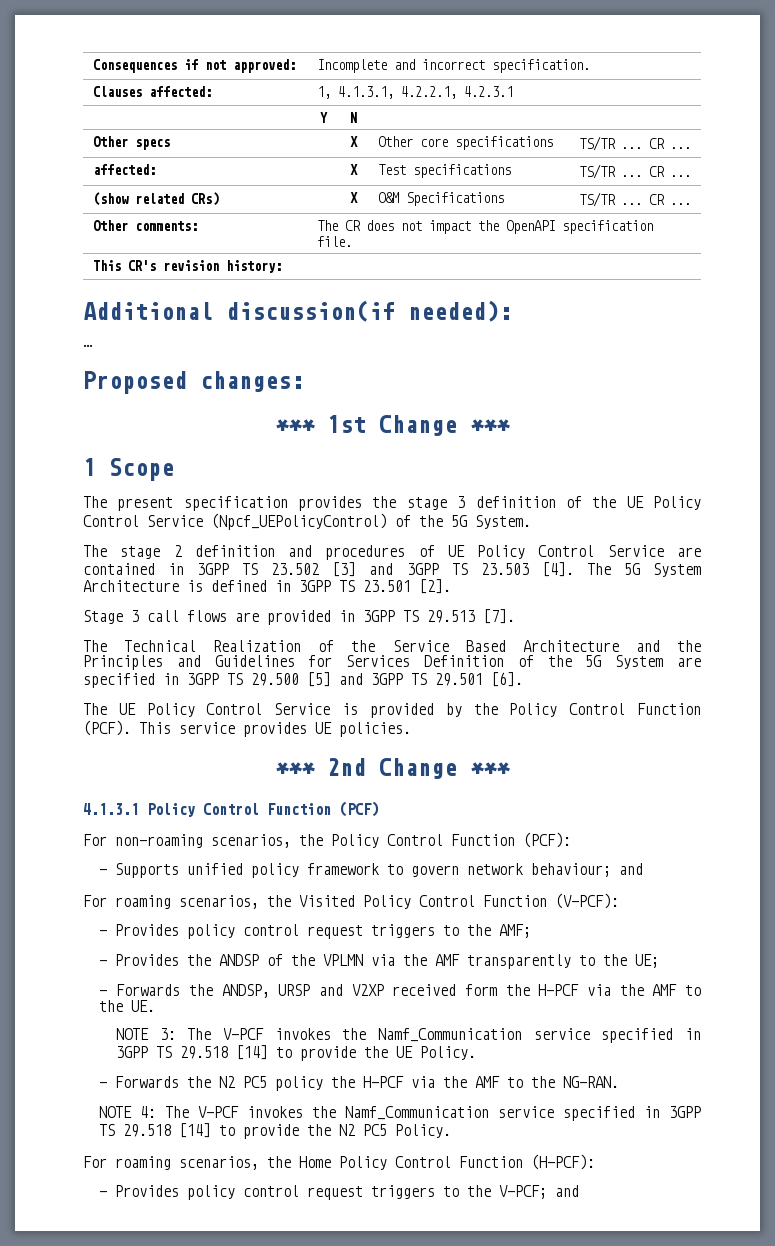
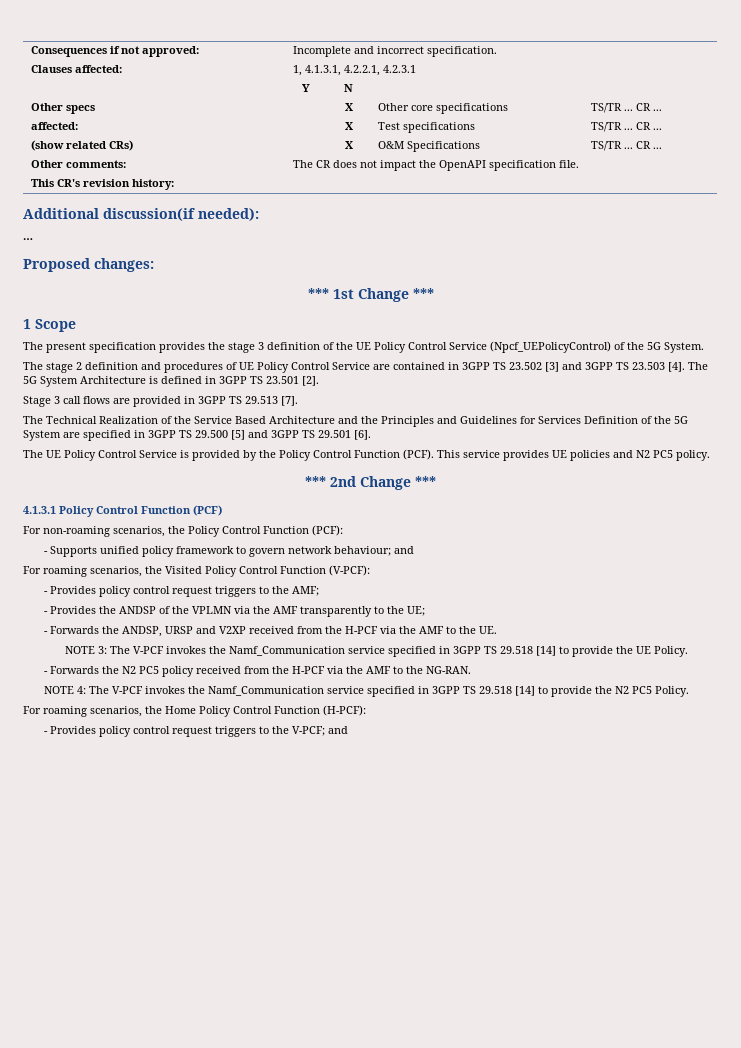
- This service provides UE policies.
+ This service provides UE policies and N2 PC5 policy.
- - Forwards the ANDSP, URSP and V2XP received form the H-PCF via the AMF to the UE.
+ - Forwards the ANDSP, URSP and V2XP received from the H-PCF via the AMF to the UE.
- - Forwards the N2 PC5 policy the H-PCF via the AMF to the NG-RAN.
+ - Forwards the N2 PC5 policy received from the H-PCF via the AMF to the NG-RAN.

